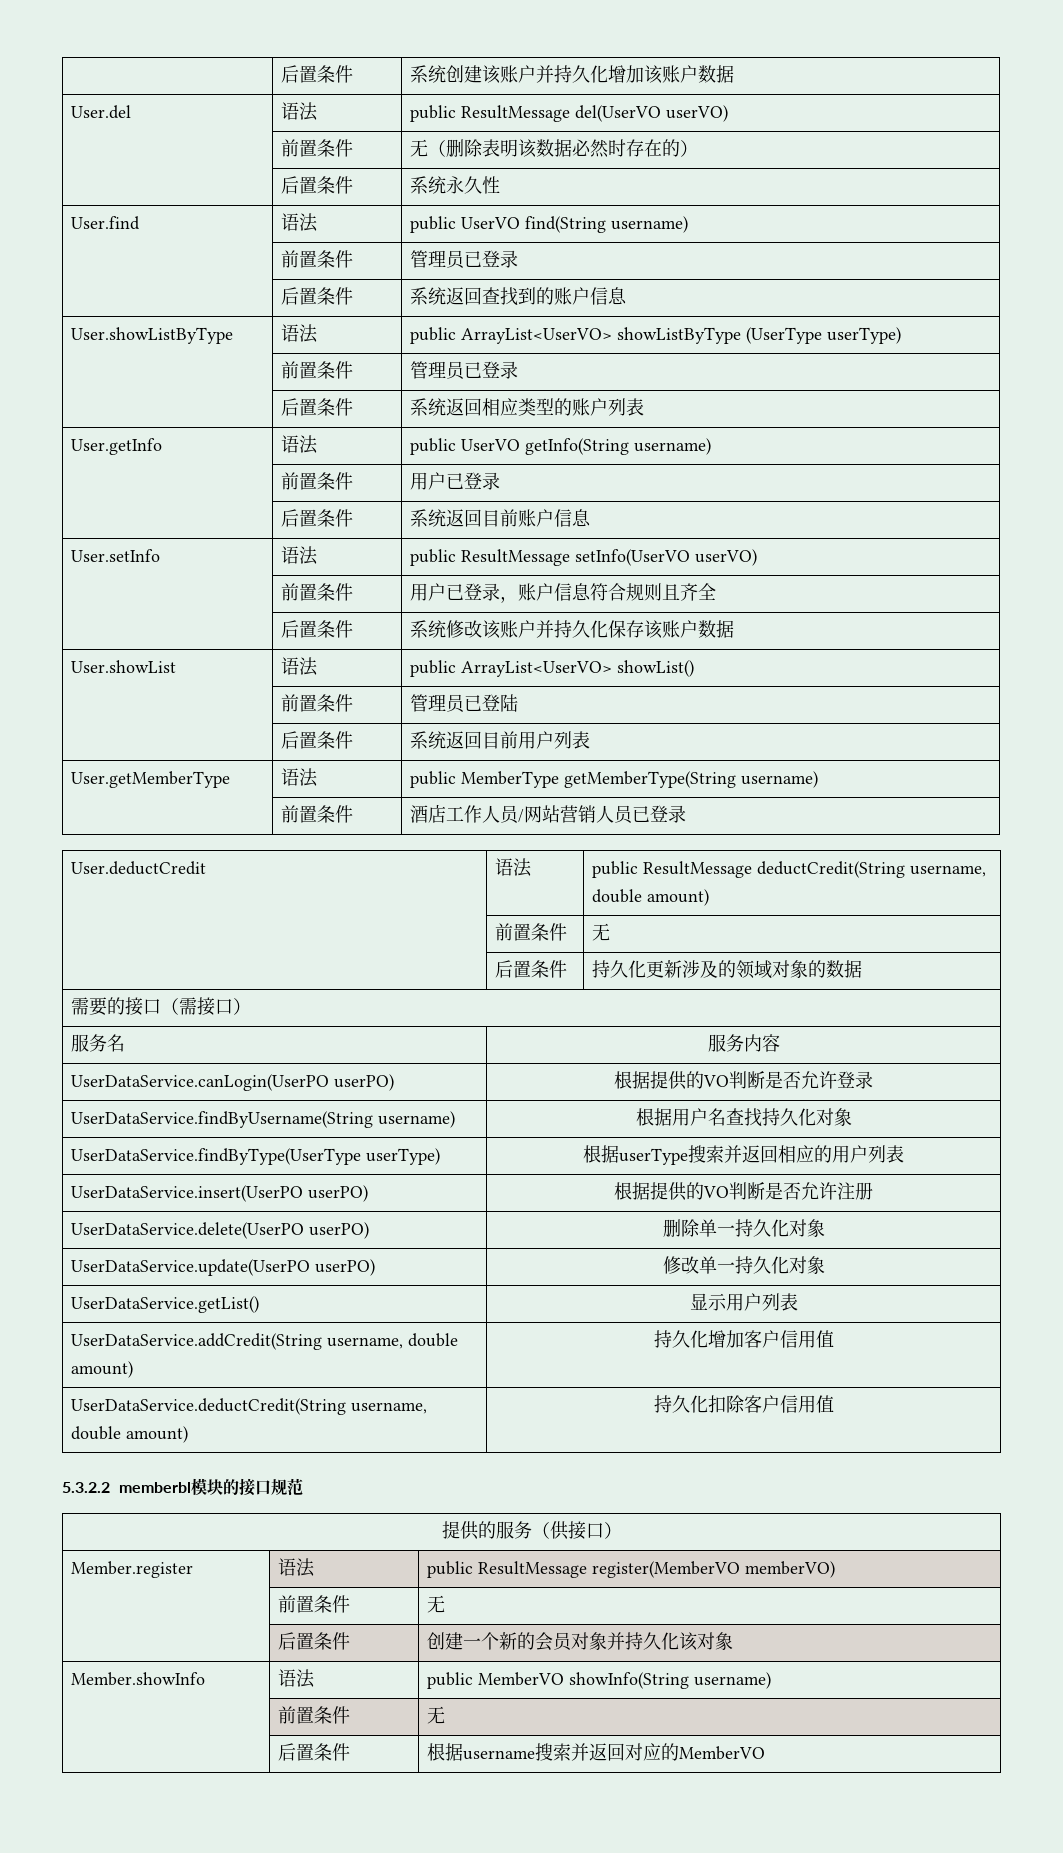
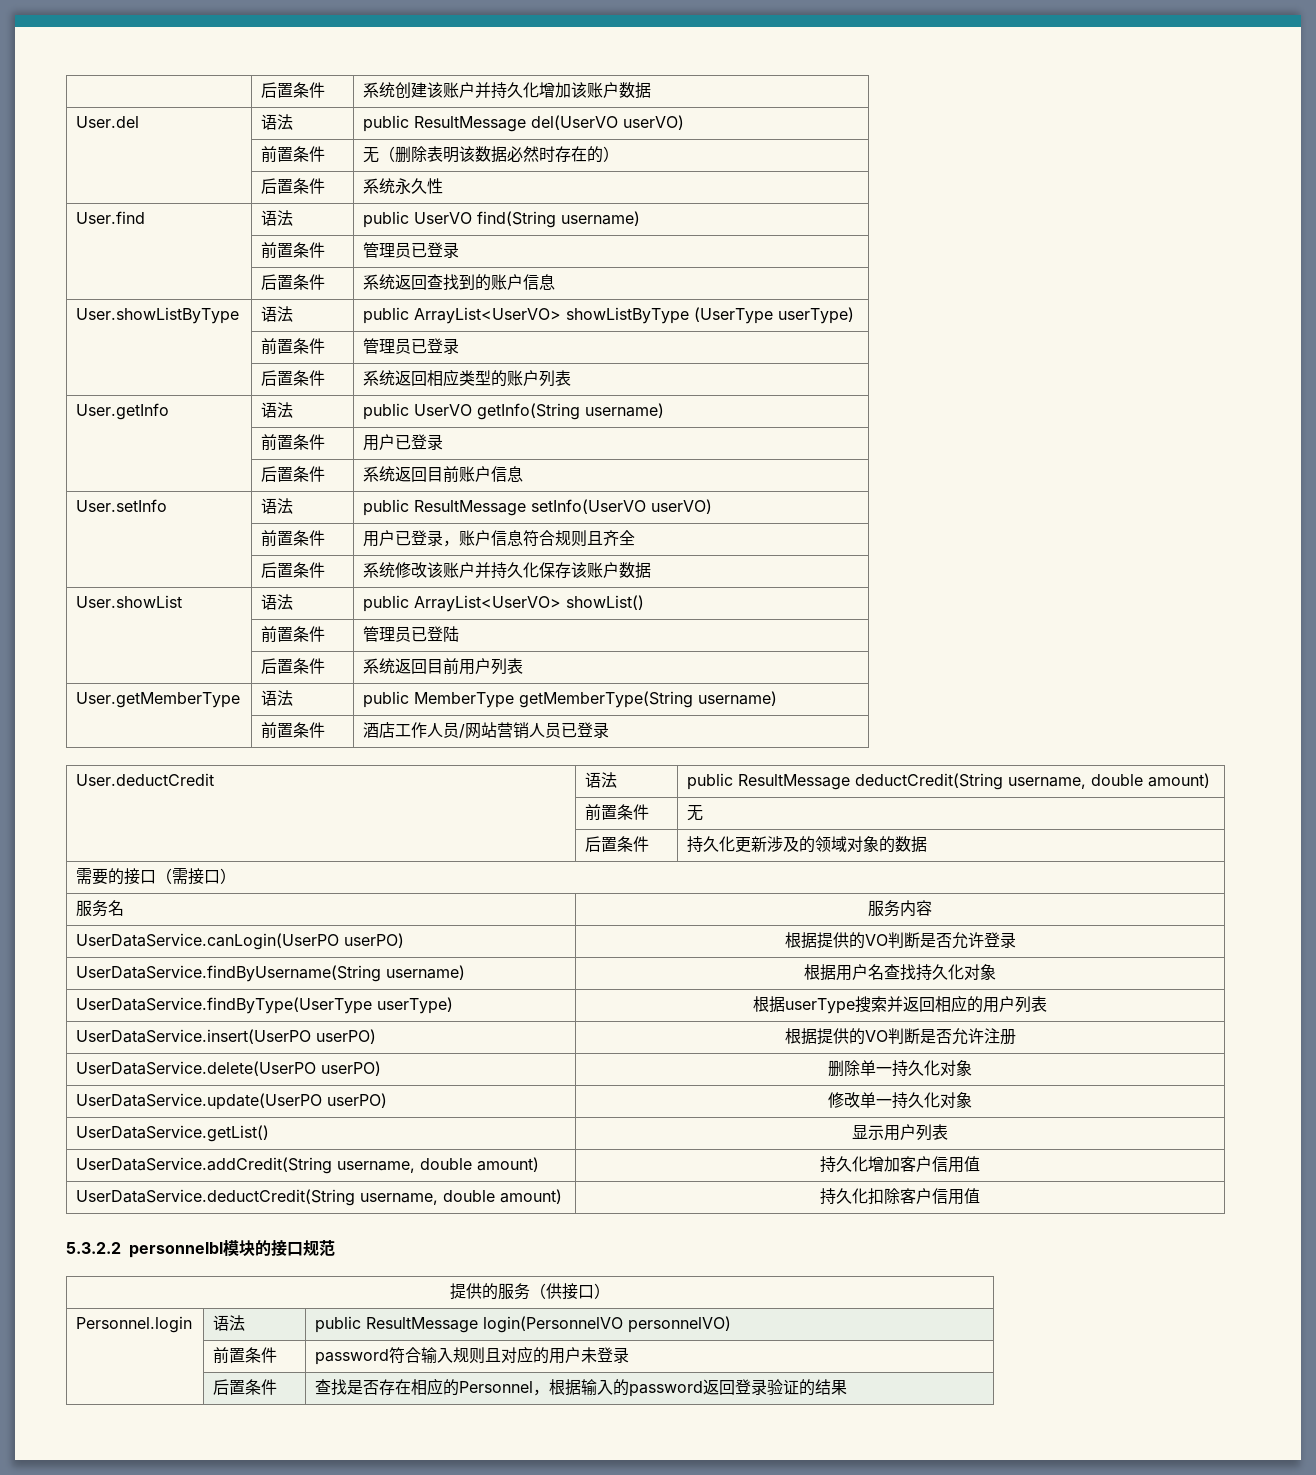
- 5.3.2.2 memberbl模块的接口规范
+ 5.3.2.2 personnelbl模块的接口规范
- Member.register | 语法 | public ResultMessage register(MemberVO memberVO)
- | 前置条件 | 无
- | 后置条件 | 创建一个新的会员对象并持久化该对象
- Member.showInfo | 语法 | public MemberVO showInfo(String username)
- | 前置条件 | 无
- | 后置条件 | 根据username搜索并返回对应的MemberVO
+ Personnel.login | 语法 | public ResultMessage login(PersonnelVO personnelVO)
+ | 前置条件 | password符合输入规则且对应的用户未登录
+ | 后置条件 | 查找是否存在相应的Personnel，根据输入的password返回登录验证的结果

